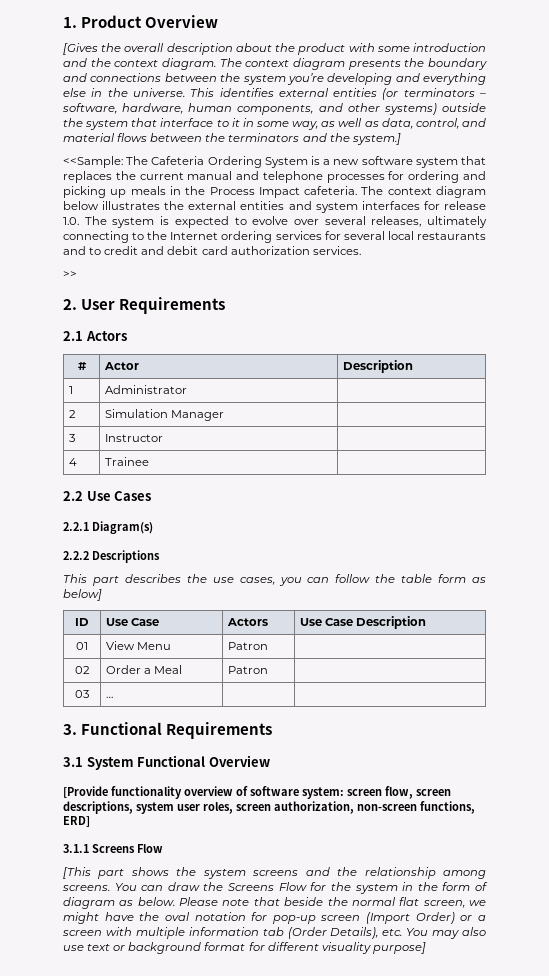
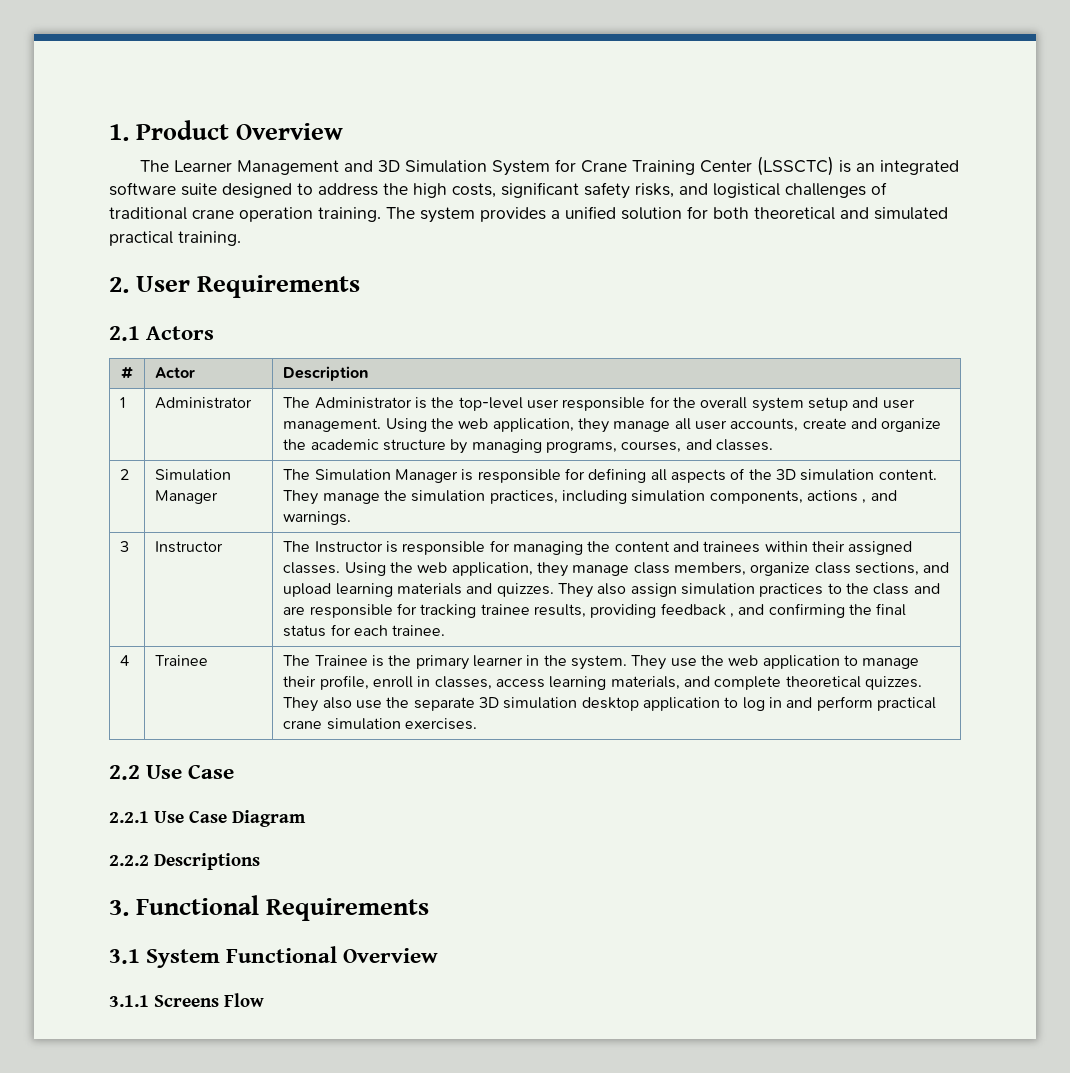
- [Gives the overall description about the product with some introduction and the context diagram. The context diagram presents the boundary and connections between the system you’re developing and everything else in the universe. This identifies external entities (or terminators – software, hardware, human components, and other systems) outside the system that interface to it in some way, as well as data, control, and material flows between the terminators and the system.]
- <<Sample: The Cafeteria Ordering System is a new software system that replaces the current manual and telephone processes for ordering and picking up meals in the Process Impact cafeteria. The context diagram below illustrates the external entities and system interfaces for release 1.0. The system is expected to evolve over several releases, ultimately connecting to the Internet ordering services for several local restaurants and to credit and debit card authorization services.
- >>
+ The Learner Management and 3D Simulation System for Crane Training Center (LSSCTC) is an integrated software suite designed to address the high costs, significant safety risks, and logistical challenges of traditional crane operation training. The system provides a unified solution for both theoretical and simulated practical training.
- 1 | Administrator |
- 2 | Simulation Manager |
- 3 | Instructor |
- 4 | Trainee |
+ 1 | Administrator | The Administrator is the top-level user responsible for the overall system setup and user management. Using the web application, they manage all user accounts, create and organize the academic structure by managing programs, courses, and classes.
+ 2 | Simulation Manager | The Simulation Manager is responsible for defining all aspects of the 3D simulation content. They manage the simulation practices, including simulation components, actions , and warnings.
+ 3 | Instructor | The Instructor is responsible for managing the content and trainees within their assigned classes. Using the web application, they manage class members, organize class sections, and upload learning materials and quizzes. They also assign simulation practices to the class and are responsible for tracking trainee results, providing feedback , and confirming the final status for each trainee.
+ 4 | Trainee | The Trainee is the primary learner in the system. They use the web application to manage their profile, enroll in classes, access learning materials, and complete theoretical quizzes. They also use the separate 3D simulation desktop application to log in and perform practical crane simulation exercises.
- 2.2 Use Cases
+ 2.2 Use Case
- 2.2.1 Diagram(s)
+ 2.2.1 Use Case Diagram
- This part describes the use cases, you can follow the table form as below]
- ID | Use Case | Actors | Use Case Description
- 01 | View Menu | Patron |
- 02 | Order a Meal | Patron |
- 03 | … | |
- [Provide functionality overview of software system: screen flow, screen descriptions, system user roles, screen authorization, non-screen functions, ERD]
  3.1.1 Screens Flow
- [This part shows the system screens and the relationship among screens. You can draw the Screens Flow for the system in the form of diagram as below. Please note that beside the normal flat screen, we might have the oval notation for pop-up screen (Import Order) or a screen with multiple information tab (Order Details), etc. You may also use text or background format for different visuality purpose]

